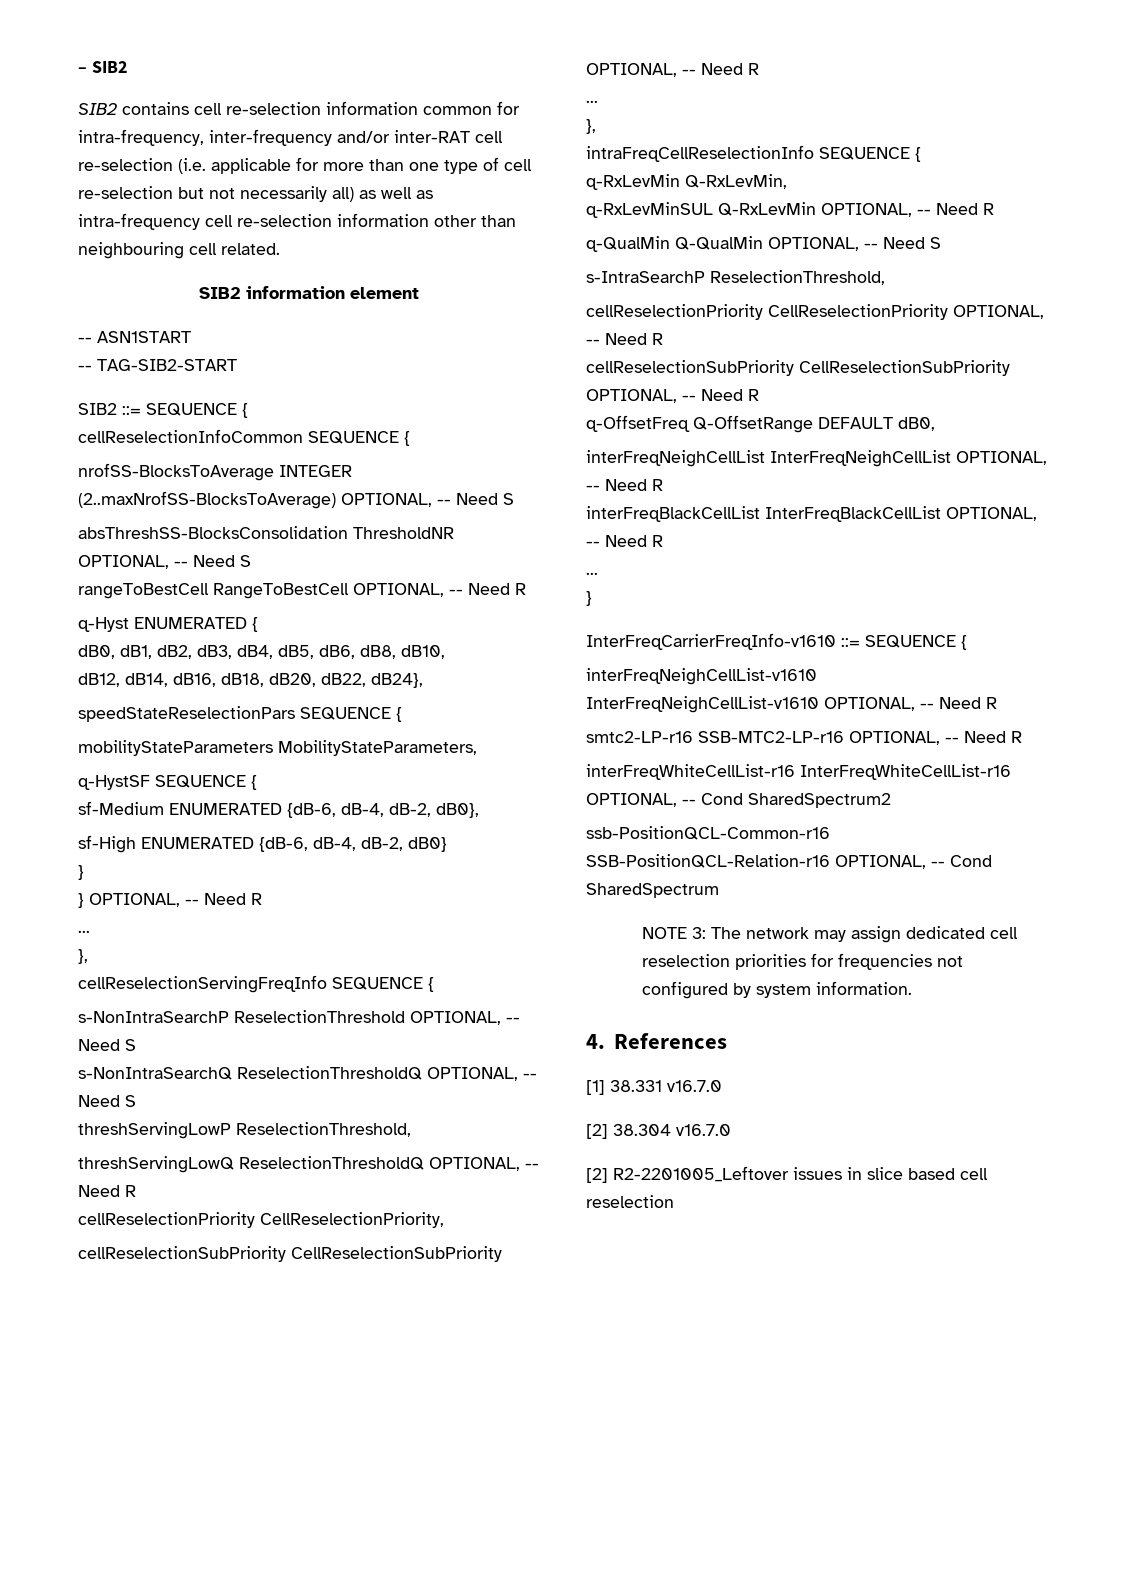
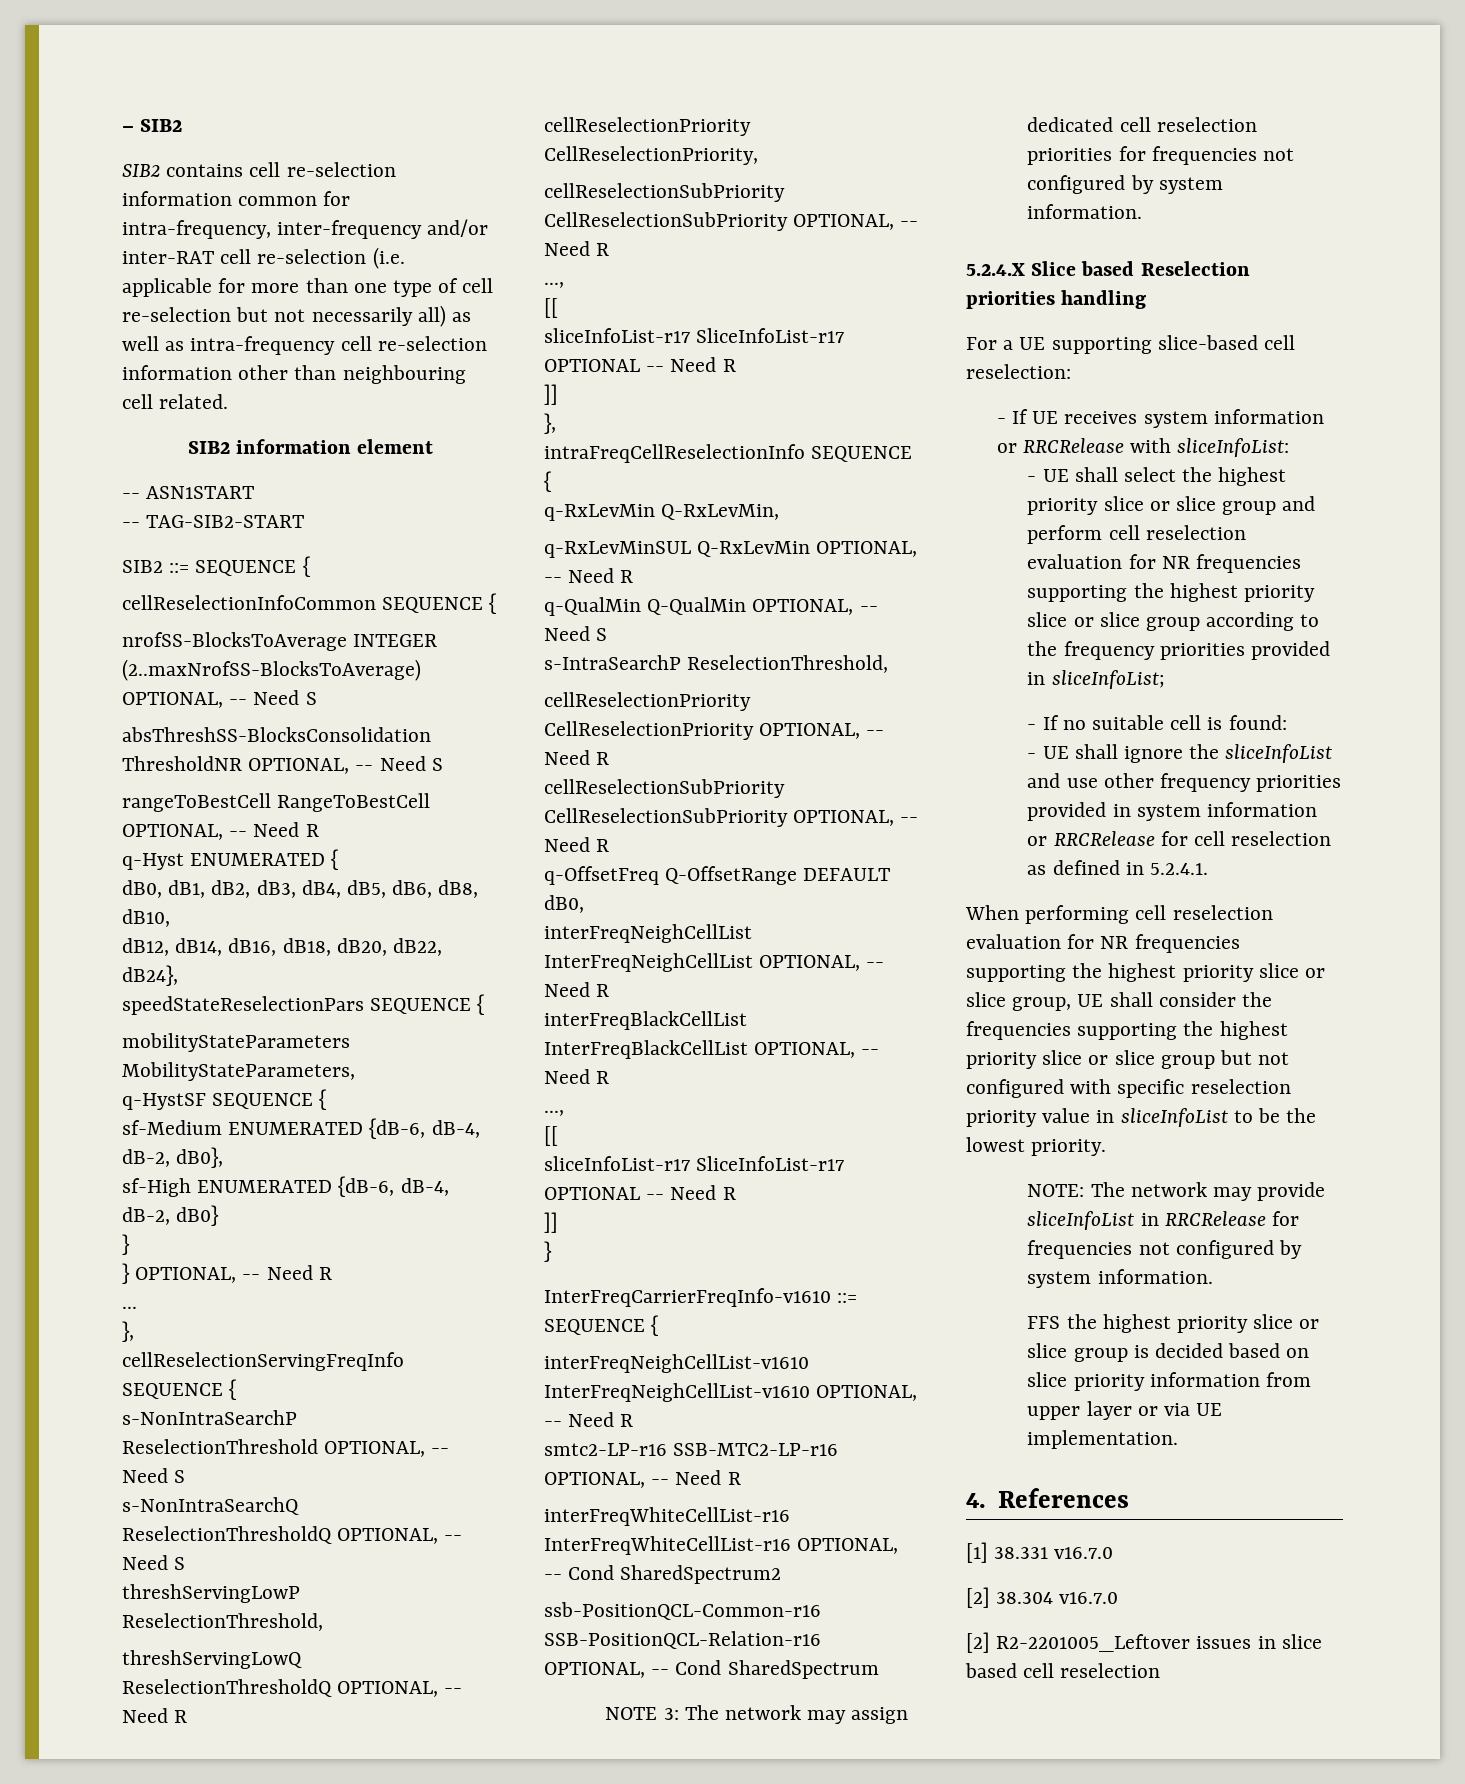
  cellReselectionPriority CellReselectionPriority,
  cellReselectionSubPriority CellReselectionSubPriority OPTIONAL, -- Need R
- ...
+ ...,
+ [[
+ sliceInfoList-r17 SliceInfoList-r17 OPTIONAL -- Need R
+ ]]
  interFreqBlackCellList InterFreqBlackCellList OPTIONAL, -- Need R
- ...
+ ...,
+ [[
+ sliceInfoList-r17 SliceInfoList-r17 OPTIONAL -- Need R
+ ]]
+ 5.2.4.X Slice based Reselection priorities handling
+ For a UE supporting slice-based cell reselection:
+ - If UE receives system information or RRCRelease with sliceInfoList:
+ - UE shall select the highest priority slice or slice group and perform cell reselection evaluation for NR frequencies supporting the highest priority slice or slice group according to the frequency priorities provided in sliceInfoList;
+ - If no suitable cell is found:
+ - UE shall ignore the sliceInfoList and use other frequency priorities provided in system information or RRCRelease for cell reselection as defined in 5.2.4.1.
+ When performing cell reselection evaluation for NR frequencies supporting the highest priority slice or slice group, UE shall consider the frequencies supporting the highest priority slice or slice group but not configured with specific reselection priority value in sliceInfoList to be the lowest priority.
+ NOTE: The network may provide sliceInfoList in RRCRelease for frequencies not configured by system information.
+ FFS the highest priority slice or slice group is decided based on slice priority information from upper layer or via UE implementation.

